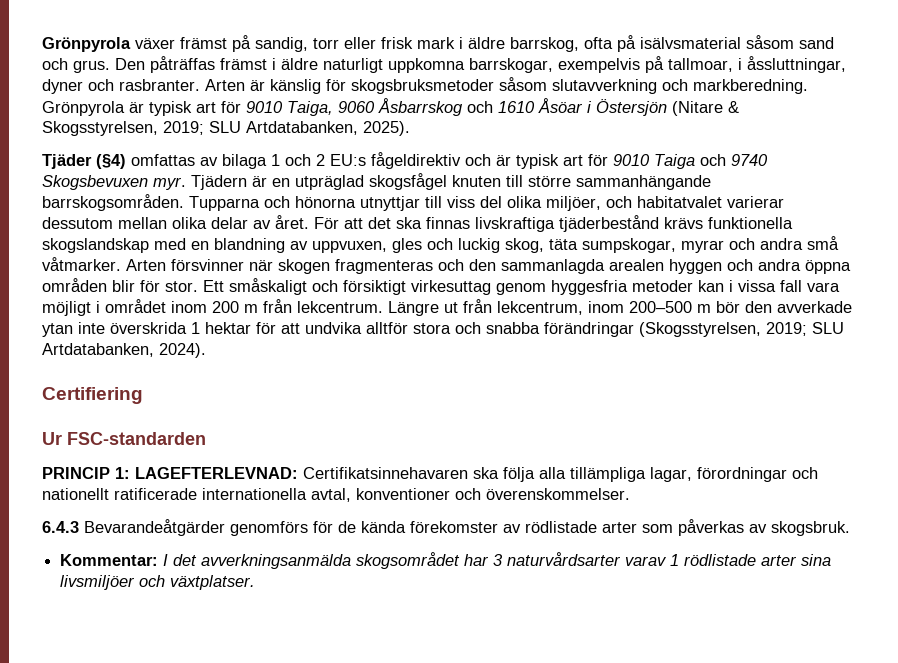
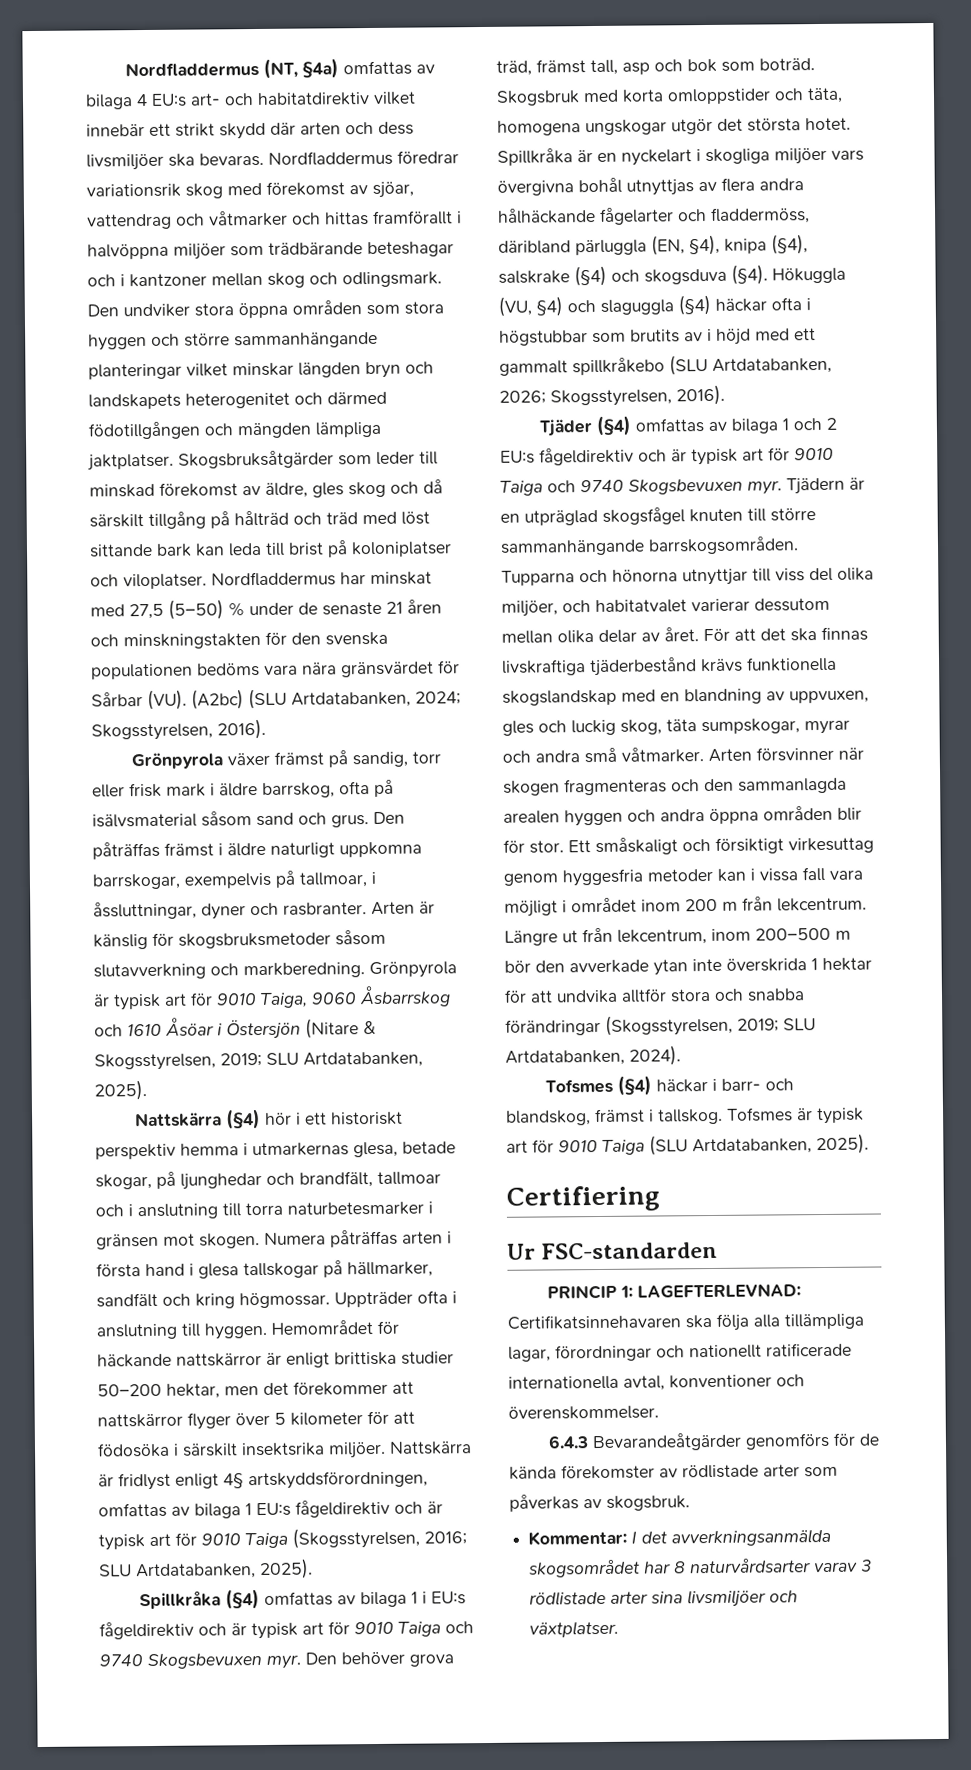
+ Nordfladdermus (NT, §4a) omfattas av bilaga 4 EU:s art- och habitatdirektiv vilket innebär ett strikt skydd där arten och dess livsmiljöer ska bevaras. Nordfladdermus föredrar variationsrik skog med förekomst av sjöar, vattendrag och våtmarker och hittas framförallt i halvöppna miljöer som trädbärande beteshagar och i kantzoner mellan skog och odlingsmark. Den undviker stora öppna områden som stora hyggen och större sammanhängande planteringar vilket minskar längden bryn och landskapets heterogenitet och därmed födotillgången och mängden lämpliga jaktplatser. Skogsbruksåtgärder som leder till minskad förekomst av äldre, gles skog och då särskilt tillgång på hålträd och träd med löst sittande bark kan leda till brist på koloniplatser och viloplatser. Nordfladdermus har minskat med 27,5 (5–50) % under de senaste 21 åren och minskningstakten för den svenska populationen bedöms vara nära gränsvärdet för Sårbar (VU). (A2bc) (SLU Artdatabanken, 2024; Skogsstyrelsen, 2016).
+ Nattskärra (§4) hör i ett historiskt perspektiv hemma i utmarkernas glesa, betade skogar, på ljunghedar och brandfält, tallmoar och i anslutning till torra naturbetesmarker i gränsen mot skogen. Numera påträffas arten i första hand i glesa tallskogar på hällmarker, sandfält och kring högmossar. Uppträder ofta i anslutning till hyggen. Hemområdet för häckande nattskärror är enligt brittiska studier 50–200 hektar, men det förekommer att nattskärror flyger över 5 kilometer för att födosöka i särskilt insektsrika miljöer. Nattskärra är fridlyst enligt 4§ artskyddsförordningen, omfattas av bilaga 1 EU:s fågeldirektiv och är typisk art för 9010 Taiga (Skogsstyrelsen, 2016; SLU Artdatabanken, 2025).
+ Spillkråka (§4) omfattas av bilaga 1 i EU:s fågeldirektiv och är typisk art för 9010 Taiga och 9740 Skogsbevuxen myr. Den behöver grova träd, främst tall, asp och bok som boträd. Skogsbruk med korta omloppstider och täta, homogena ungskogar utgör det största hotet. Spillkråka är en nyckelart i skogliga miljöer vars övergivna bohål utnyttjas av flera andra hålhäckande fågelarter och fladdermöss, däribland pärluggla (EN, §4), knipa (§4), salskrake (§4) och skogsduva (§4). Hökuggla (VU, §4) och slaguggla (§4) häckar ofta i högstubbar som brutits av i höjd med ett gammalt spillkråkebo (SLU Artdatabanken, 2026; Skogsstyrelsen, 2016).
+ Tofsmes (§4) häckar i barr- och blandskog, främst i tallskog. Tofsmes är typisk art för 9010 Taiga (SLU Artdatabanken, 2025).
- Kommentar: I det avverkningsanmälda skogsområdet har 3 naturvårdsarter varav 1 rödlistade arter sina livsmiljöer och växtplatser.
+ Kommentar: I det avverkningsanmälda skogsområdet har 8 naturvårdsarter varav 3 rödlistade arter sina livsmiljöer och växtplatser.

